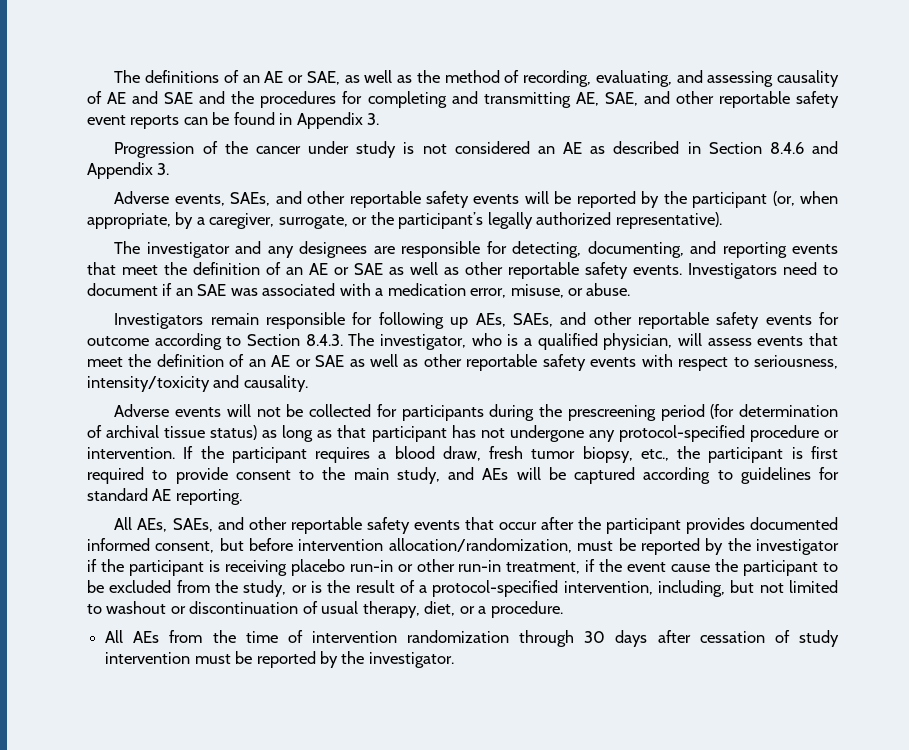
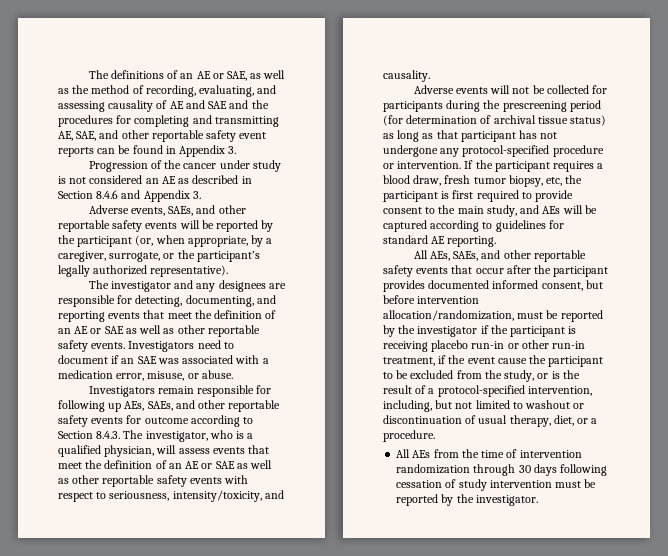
- Investigators remain responsible for following up AEs, SAEs, and other reportable safety events for outcome according to Section 8.4.3. The investigator, who is a qualified physician, will assess events that meet the definition of an AE or SAE as well as other reportable safety events with respect to seriousness, intensity/toxicity and causality.
+ Investigators remain responsible for following up AEs, SAEs, and other reportable safety events for outcome according to Section 8.4.3. The investigator, who is a qualified physician, will assess events that meet the definition of an AE or SAE as well as other reportable safety events with respect to seriousness, intensity/toxicity, and causality.
- If the participant requires a blood draw, fresh tumor biopsy, etc., the participant is first required to provide consent to the main study, and AEs will be captured according to guidelines for standard AE reporting.
+ If the participant requires a blood draw, fresh tumor biopsy, etc, the participant is first required to provide consent to the main study, and AEs will be captured according to guidelines for standard AE reporting.
- All AEs from the time of intervention randomization through 30 days after cessation of study intervention must be reported by the investigator.
+ All AEs from the time of intervention randomization through 30 days following cessation of study intervention must be reported by the investigator.

